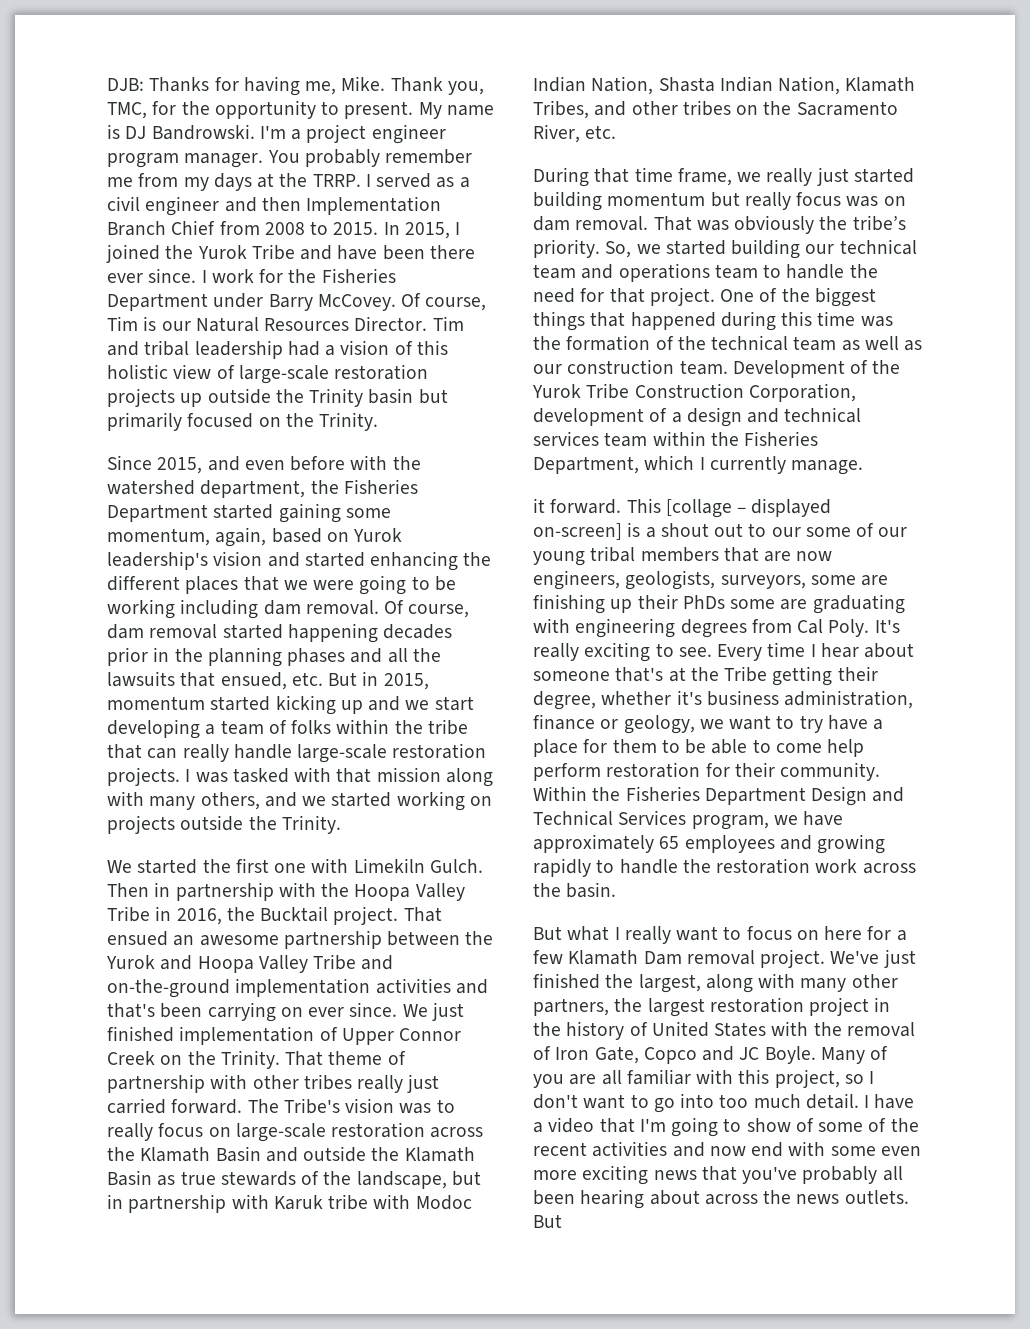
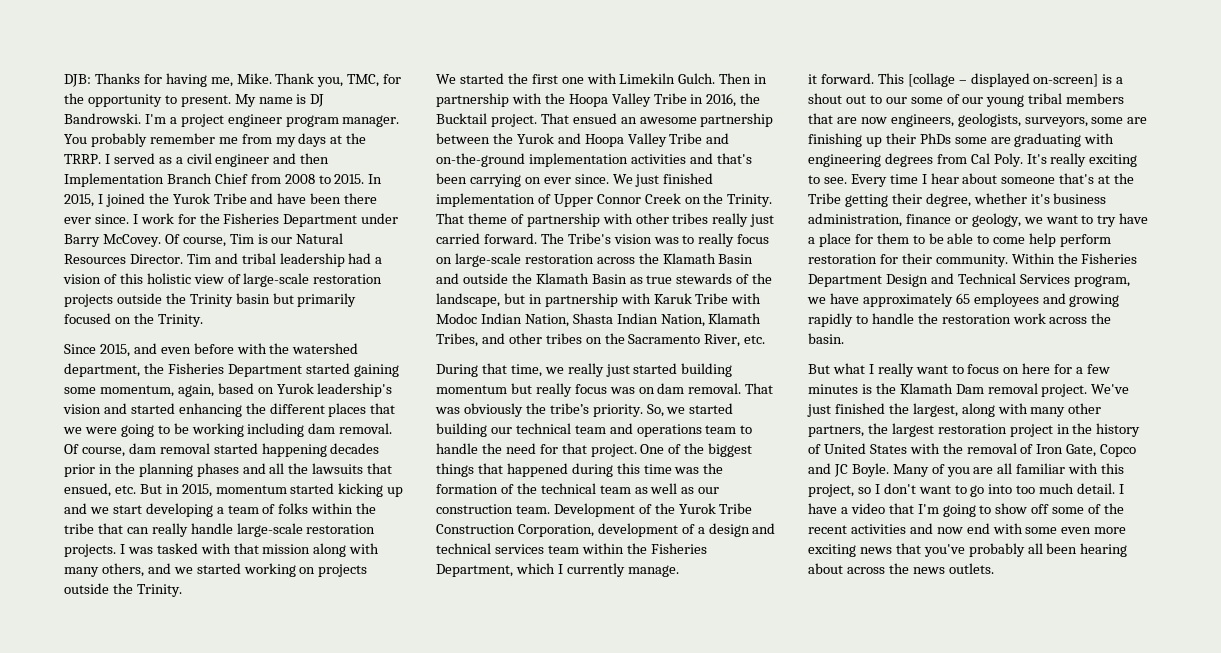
- Tim and tribal leadership had a vision of this holistic view of large-scale restoration projects up outside the Trinity basin but primarily focused on the Trinity.
+ Tim and tribal leadership had a vision of this holistic view of large-scale restoration projects outside the Trinity basin but primarily focused on the Trinity.
- The Tribe's vision was to really focus on large-scale restoration across the Klamath Basin and outside the Klamath Basin as true stewards of the landscape, but in partnership with Karuk tribe with Modoc Indian Nation, Shasta Indian Nation, Klamath Tribes, and other tribes on the Sacramento River, etc.
+ The Tribe's vision was to really focus on large-scale restoration across the Klamath Basin and outside the Klamath Basin as true stewards of the landscape, but in partnership with Karuk Tribe with Modoc Indian Nation, Shasta Indian Nation, Klamath Tribes, and other tribes on the Sacramento River, etc.
- During that time frame, we really just started building momentum but really focus was on dam removal.
+ During that time, we really just started building momentum but really focus was on dam removal.
- But what I really want to focus on here for a few Klamath Dam removal project.
+ But what I really want to focus on here for a few minutes is the Klamath Dam removal project.
- I have a video that I'm going to show of some of the recent activities and now end with some even more exciting news that you've probably all been hearing about across the news outlets. But
+ I have a video that I'm going to show off some of the recent activities and now end with some even more exciting news that you've probably all been hearing about across the news outlets.

